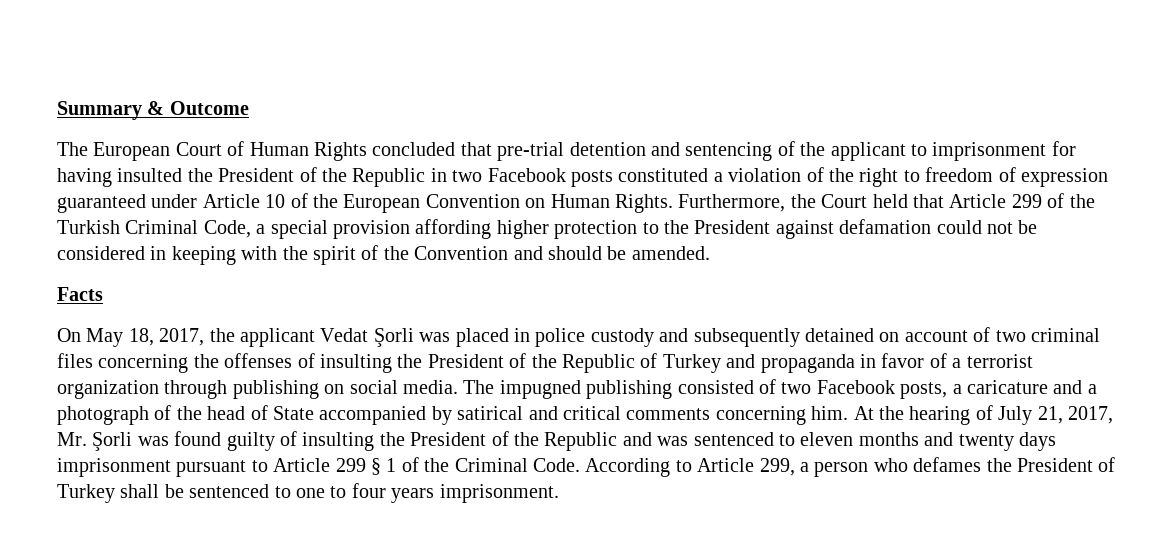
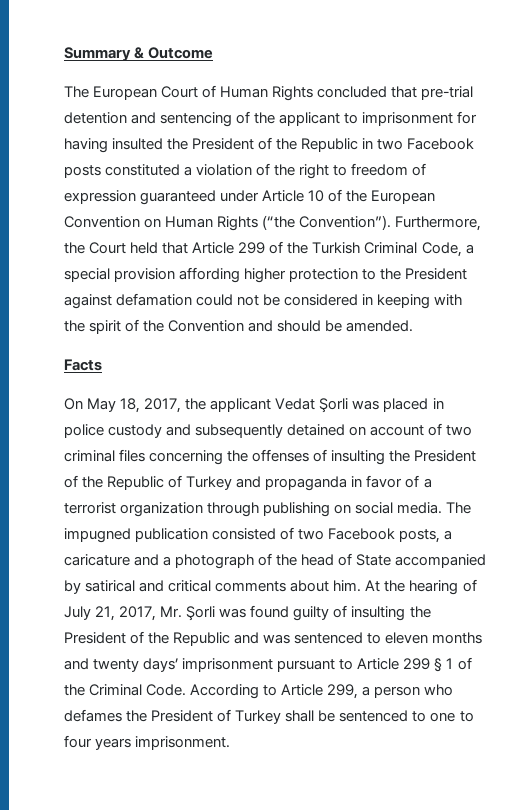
- The European Court of Human Rights concluded that pre-trial detention and sentencing of the applicant to imprisonment for having insulted the President of the Republic in two Facebook posts constituted a violation of the right to freedom of expression guaranteed under Article 10 of the European Convention on Human Rights.
+ The European Court of Human Rights concluded that pre-trial detention and sentencing of the applicant to imprisonment for having insulted the President of the Republic in two Facebook posts constituted a violation of the right to freedom of expression guaranteed under Article 10 of the European Convention on Human Rights (“the Convention”).
- The impugned publishing consisted of two Facebook posts, a caricature and a photograph of the head of State accompanied by satirical and critical comments concerning him.
+ The impugned publication consisted of two Facebook posts, a caricature and a photograph of the head of State accompanied by satirical and critical comments about him.
- At the hearing of July 21, 2017, Mr. Şorli was found guilty of insulting the President of the Republic and was sentenced to eleven months and twenty days imprisonment pursuant to Article 299 § 1 of the Criminal Code.
+ At the hearing of July 21, 2017, Mr. Şorli was found guilty of insulting the President of the Republic and was sentenced to eleven months and twenty days’ imprisonment pursuant to Article 299 § 1 of the Criminal Code.

